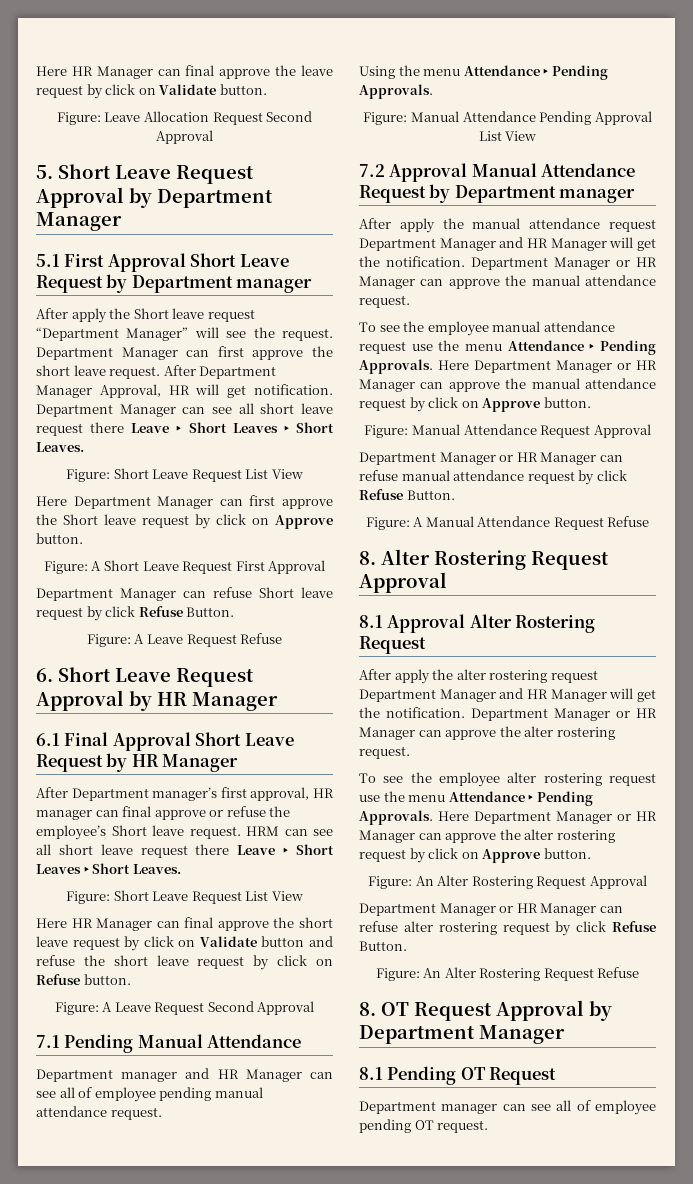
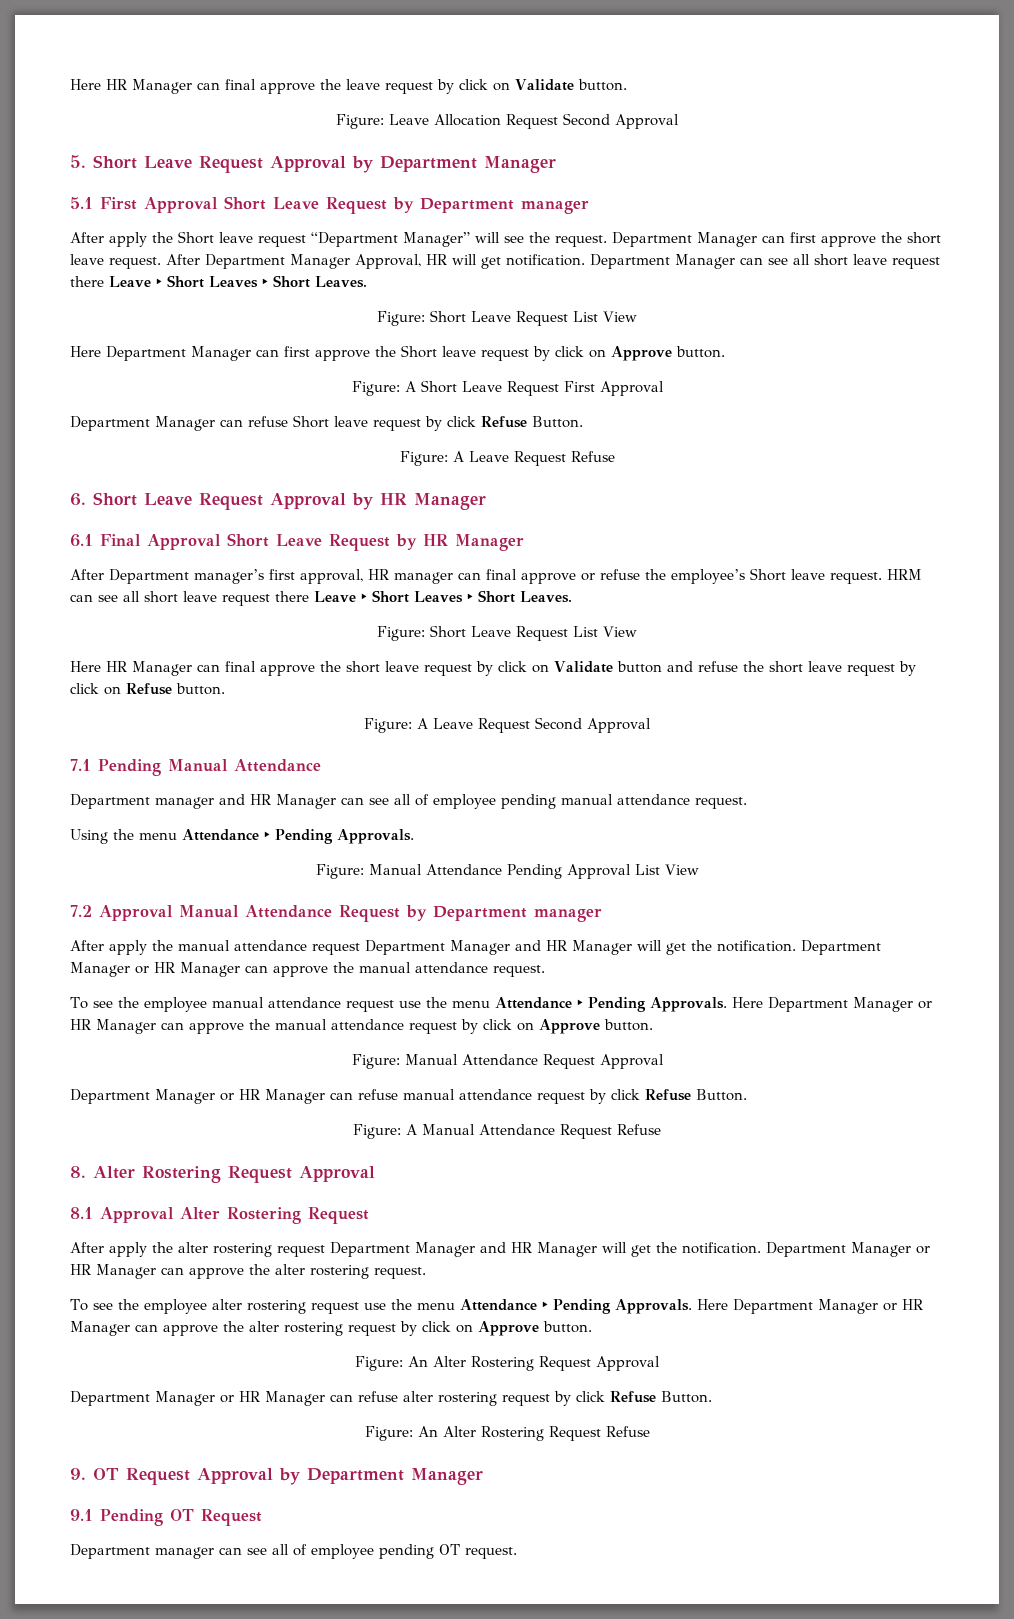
- 8. OT Request Approval by Department Manager
+ 9. OT Request Approval by Department Manager
- 8.1 Pending OT Request
+ 9.1 Pending OT Request

